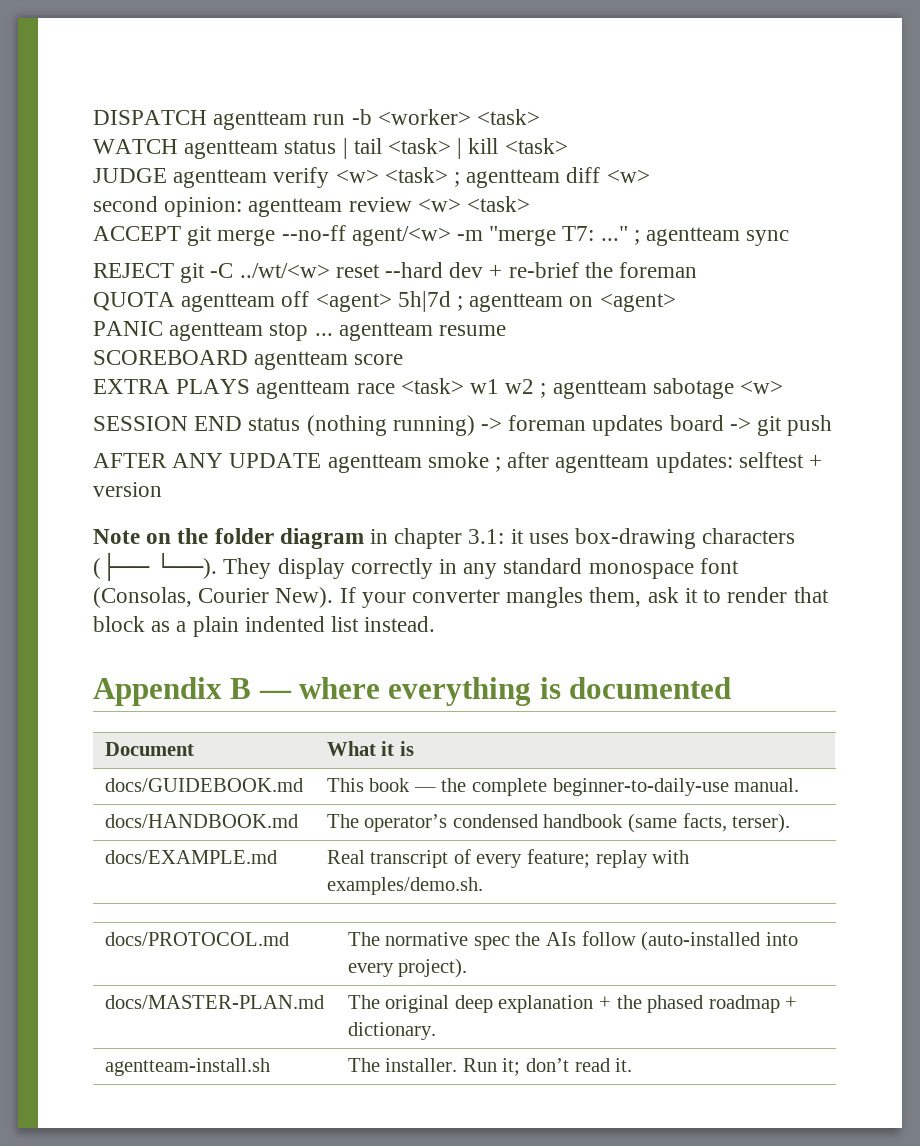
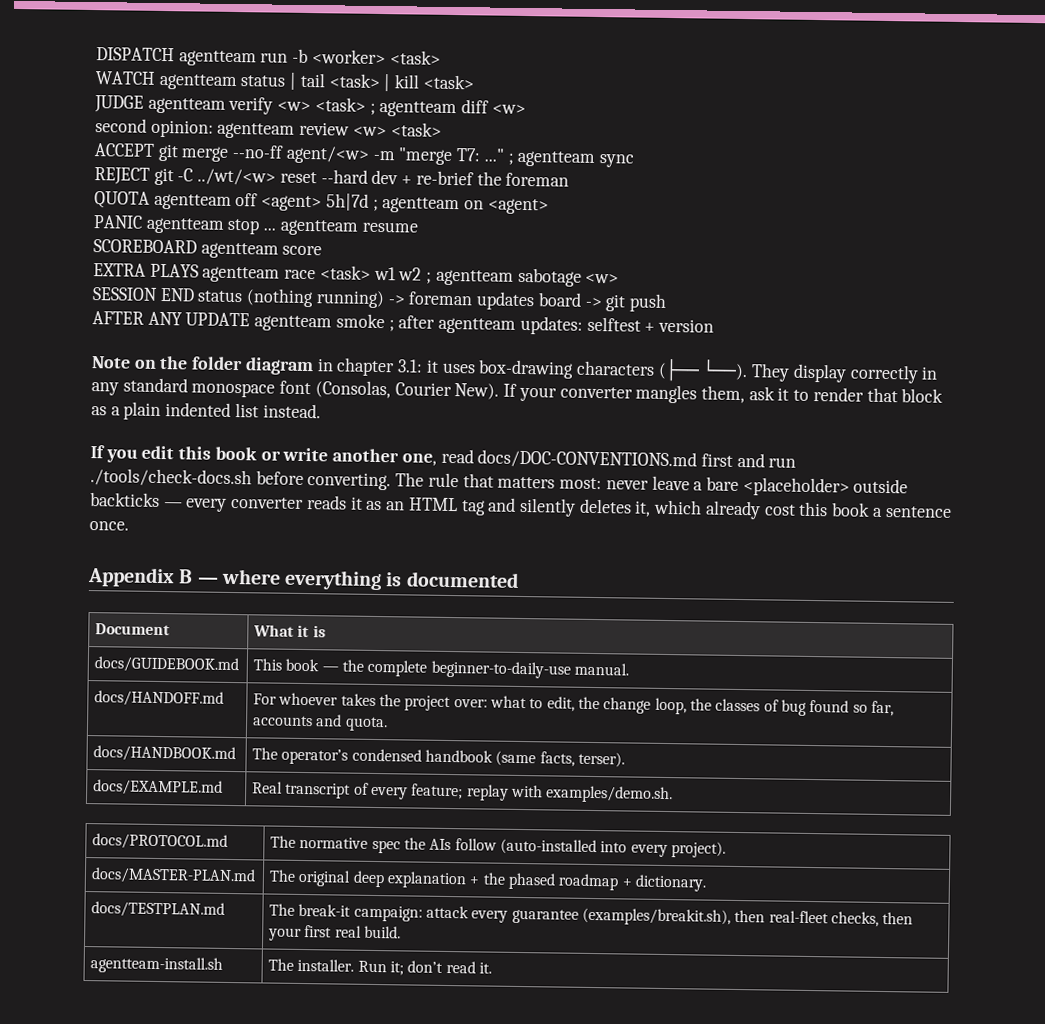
+ If you edit this book or write another one, read docs/DOC-CONVENTIONS.md first and run ./tools/check-docs.sh before converting. The rule that matters most: never leave a bare <placeholder> outside backticks — every converter reads it as an HTML tag and silently deletes it, which already cost this book a sentence once.
+ docs/HANDOFF.md | For whoever takes the project over: what to edit, the change loop, the classes of bug found so far, accounts and quota.
+ docs/TESTPLAN.md | The break-it campaign: attack every guarantee (examples/breakit.sh), then real-fleet checks, then your first real build.

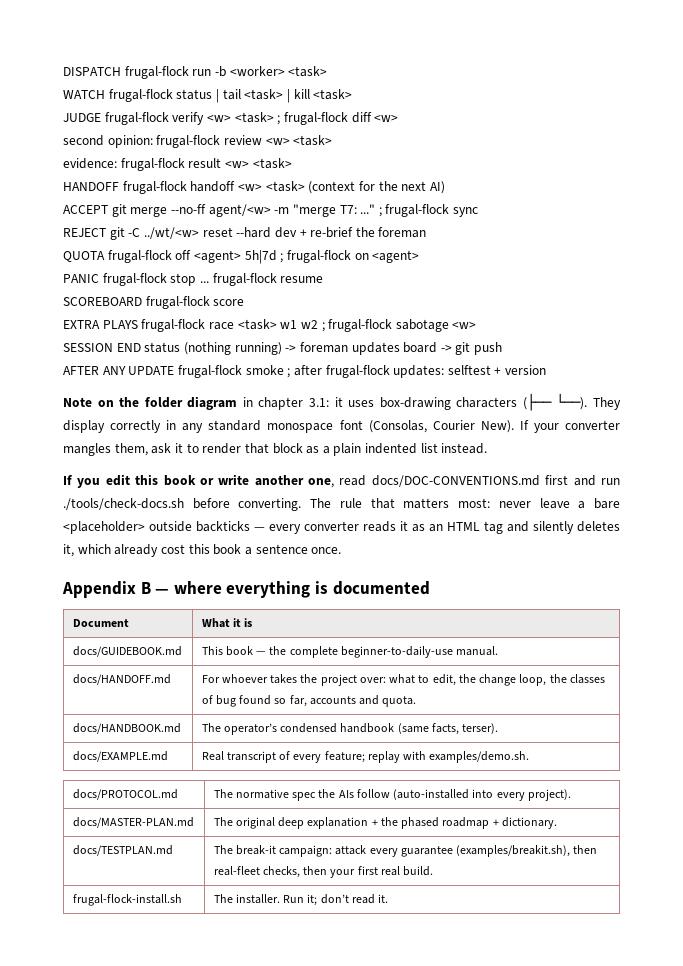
- DISPATCH agentteam run -b <worker> <task>
+ DISPATCH frugal-flock run -b <worker> <task>
- WATCH agentteam status | tail <task> | kill <task>
+ WATCH frugal-flock status | tail <task> | kill <task>
- JUDGE agentteam verify <w> <task> ; agentteam diff <w>
+ JUDGE frugal-flock verify <w> <task> ; frugal-flock diff <w>
- second opinion: agentteam review <w> <task>
+ second opinion: frugal-flock review <w> <task>
+ evidence: frugal-flock result <w> <task>
+ HANDOFF frugal-flock handoff <w> <task> (context for the next AI)
- ACCEPT git merge --no-ff agent/<w> -m "merge T7: ..." ; agentteam sync
+ ACCEPT git merge --no-ff agent/<w> -m "merge T7: ..." ; frugal-flock sync
- QUOTA agentteam off <agent> 5h|7d ; agentteam on <agent>
+ QUOTA frugal-flock off <agent> 5h|7d ; frugal-flock on <agent>
- PANIC agentteam stop ... agentteam resume
+ PANIC frugal-flock stop ... frugal-flock resume
- SCOREBOARD agentteam score
+ SCOREBOARD frugal-flock score
- EXTRA PLAYS agentteam race <task> w1 w2 ; agentteam sabotage <w>
+ EXTRA PLAYS frugal-flock race <task> w1 w2 ; frugal-flock sabotage <w>
- AFTER ANY UPDATE agentteam smoke ; after agentteam updates: selftest + version
+ AFTER ANY UPDATE frugal-flock smoke ; after frugal-flock updates: selftest + version
- agentteam-install.sh | The installer. Run it; don’t read it.
+ frugal-flock-install.sh | The installer. Run it; don’t read it.

